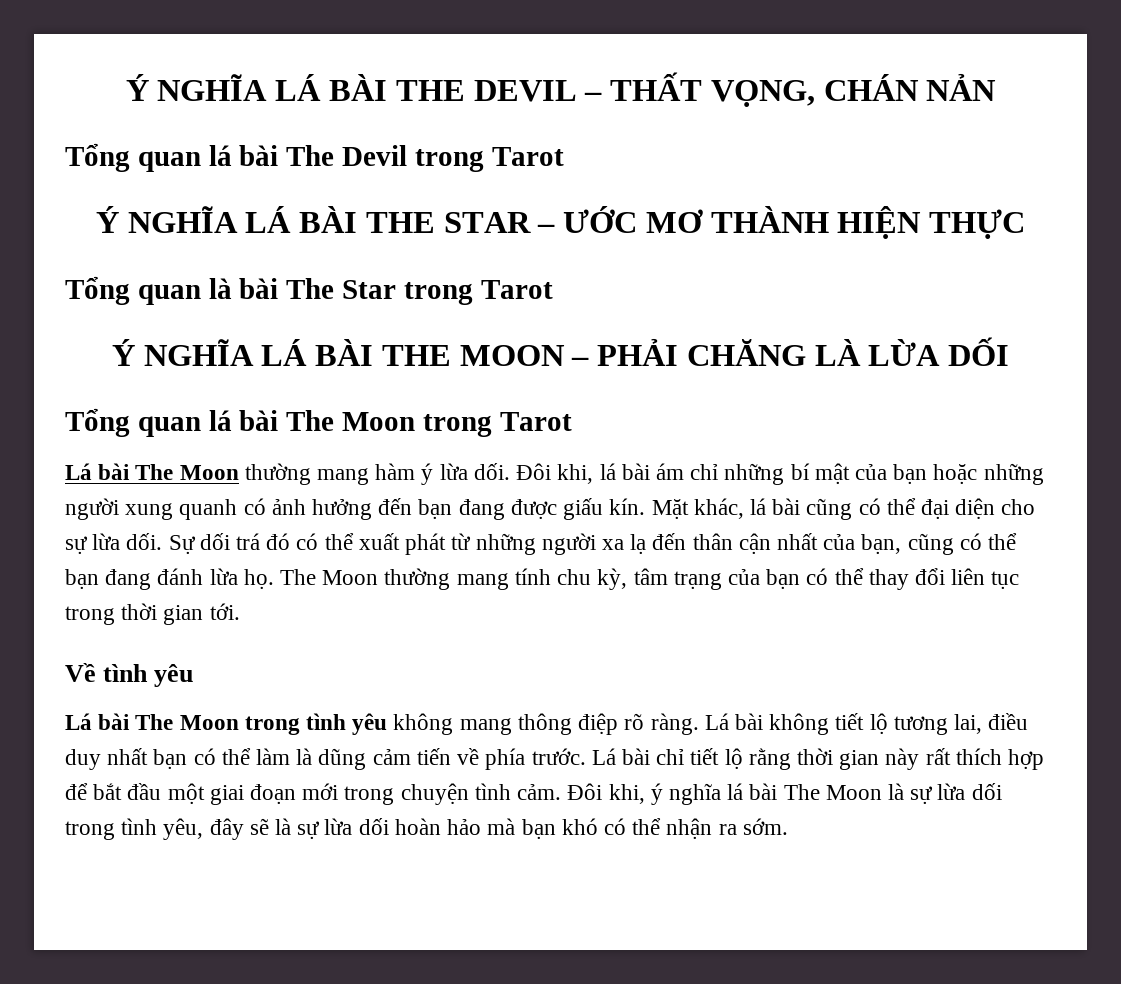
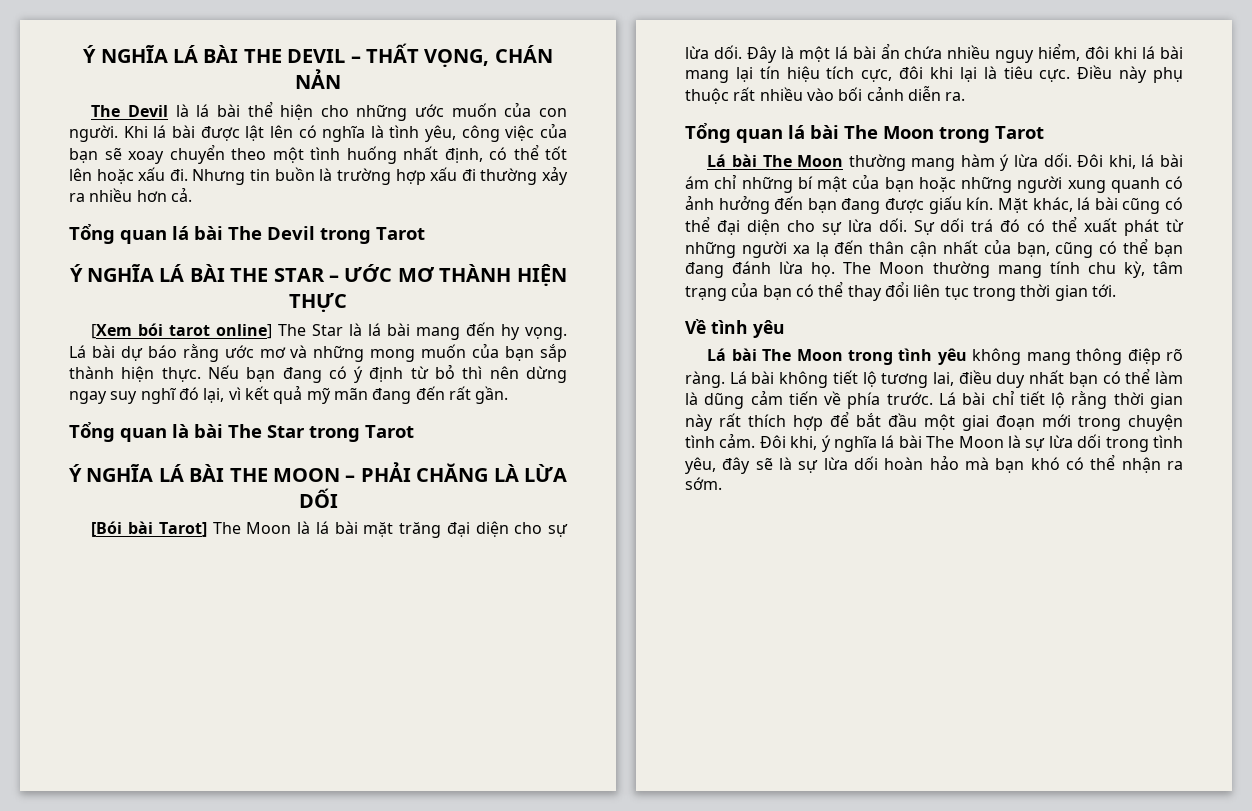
+ The Devil là lá bài thể hiện cho những ước muốn của con người. Khi lá bài được lật lên có nghĩa là tình yêu, công việc của bạn sẽ xoay chuyển theo một tình huống nhất định, có thể tốt lên hoặc xấu đi. Nhưng tin buồn là trường hợp xấu đi thường xảy ra nhiều hơn cả.
+ [Xem bói tarot online] The Star là lá bài mang đến hy vọng. Lá bài dự báo rằng ước mơ và những mong muốn của bạn sắp thành hiện thực. Nếu bạn đang có ý định từ bỏ thì nên dừng ngay suy nghĩ đó lại, vì kết quả mỹ mãn đang đến rất gần.
+ [Bói bài Tarot] The Moon là lá bài mặt trăng đại diện cho sự lừa dối. Đây là một lá bài ẩn chứa nhiều nguy hiểm, đôi khi lá bài mang lại tín hiệu tích cực, đôi khi lại là tiêu cực. Điều này phụ thuộc rất nhiều vào bối cảnh diễn ra.

